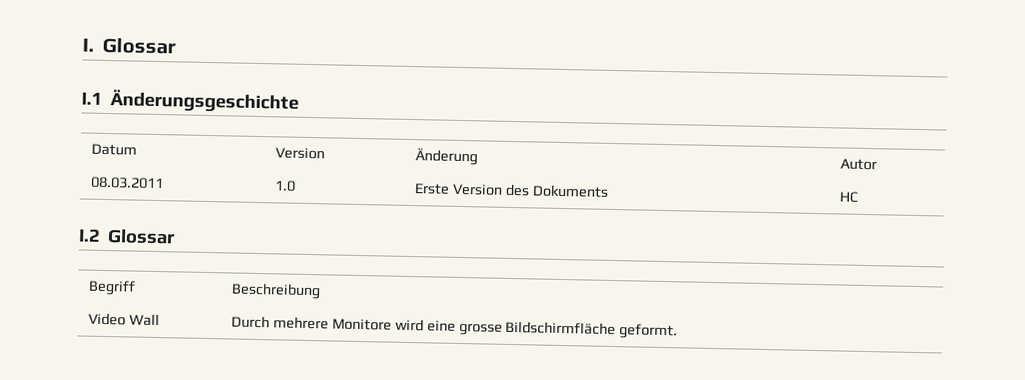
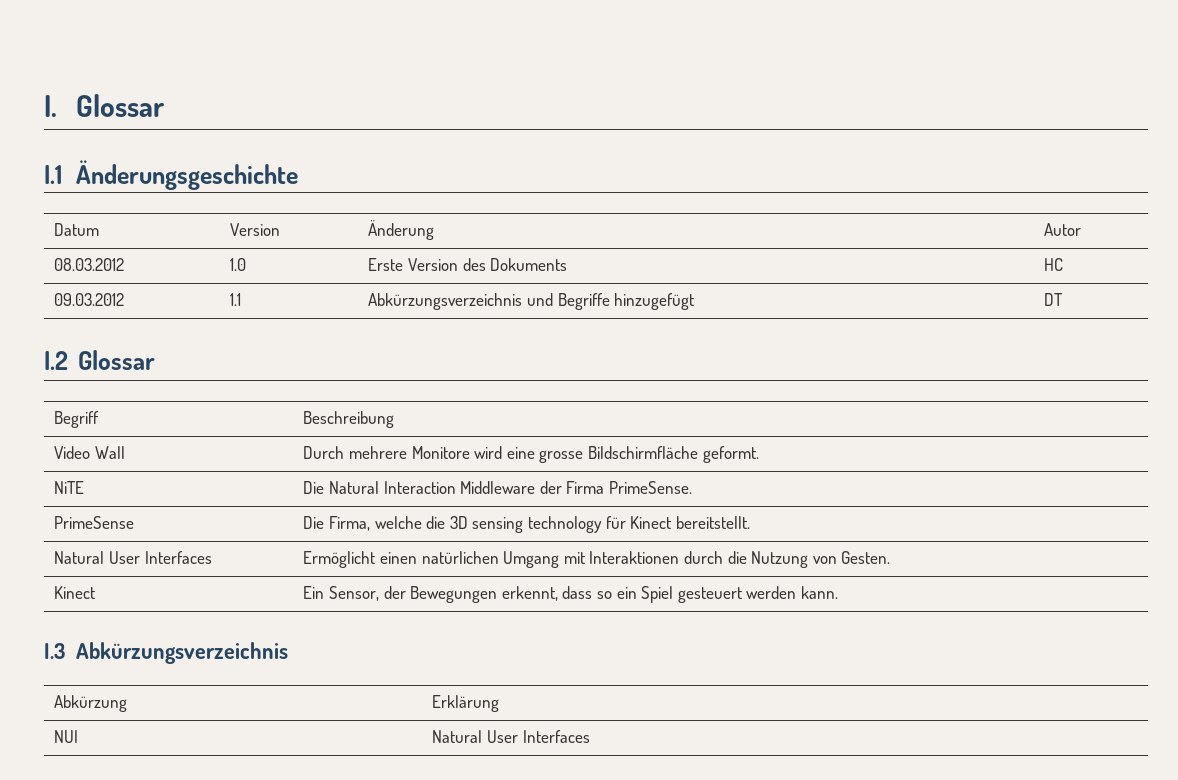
- 08.03.2011 | 1.0 | Erste Version des Dokuments | HC
+ 08.03.2012 | 1.0 | Erste Version des Dokuments | HC
+ 09.03.2012 | 1.1 | Abkürzungsverzeichnis und Begriffe hinzugefügt | DT
+ NiTE | Die Natural Interaction Middleware der Firma PrimeSense.
+ PrimeSense | Die Firma, welche die 3D sensing technology für Kinect bereitstellt.
+ Natural User Interfaces | Ermöglicht einen natürlichen Umgang mit Interaktionen durch die Nutzung von Gesten.
+ Kinect | Ein Sensor, der Bewegungen erkennt, dass so ein Spiel gesteuert werden kann.
+ I.3 Abkürzungsverzeichnis
+ Abkürzung | Erklärung
+ NUI | Natural User Interfaces

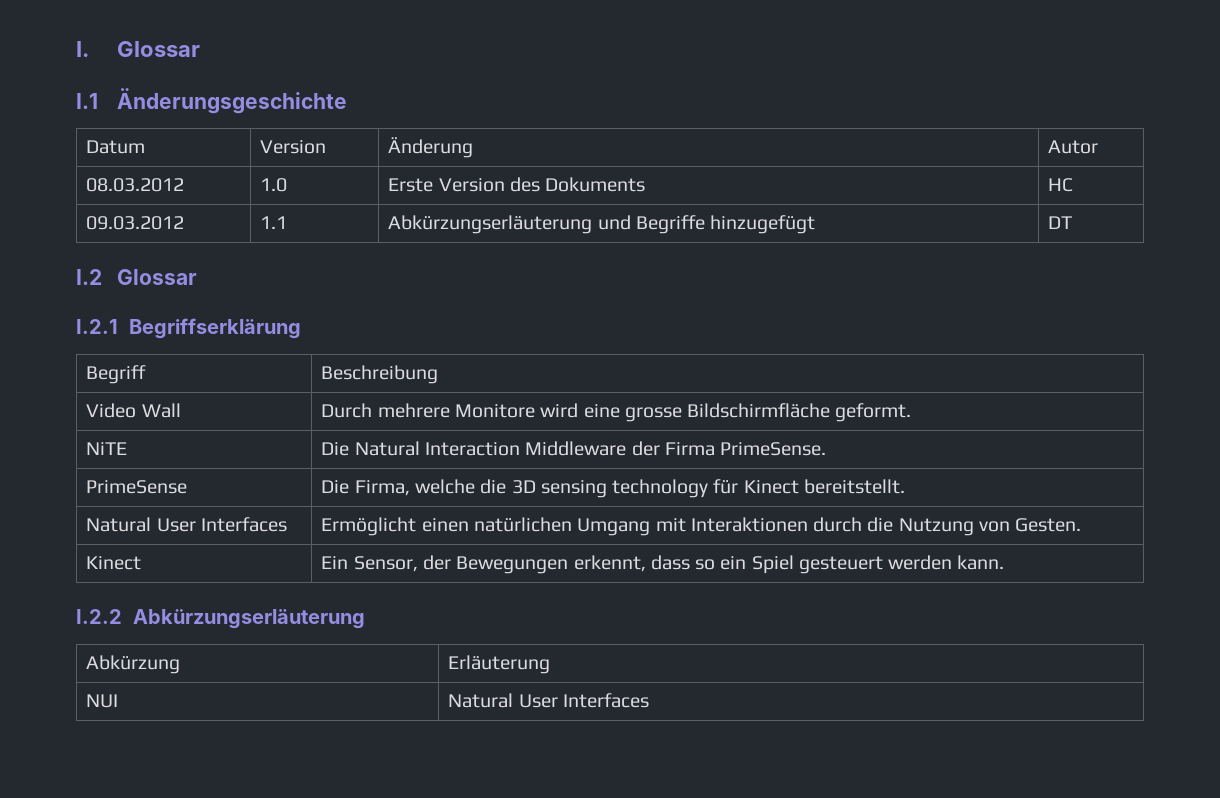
- 09.03.2012 | 1.1 | Abkürzungsverzeichnis und Begriffe hinzugefügt | DT
+ 09.03.2012 | 1.1 | Abkürzungserläuterung und Begriffe hinzugefügt | DT
+ I.2.1 Begriffserklärung
- I.3 Abkürzungsverzeichnis
+ I.2.2 Abkürzungserläuterung
- Abkürzung | Erklärung
+ Abkürzung | Erläuterung

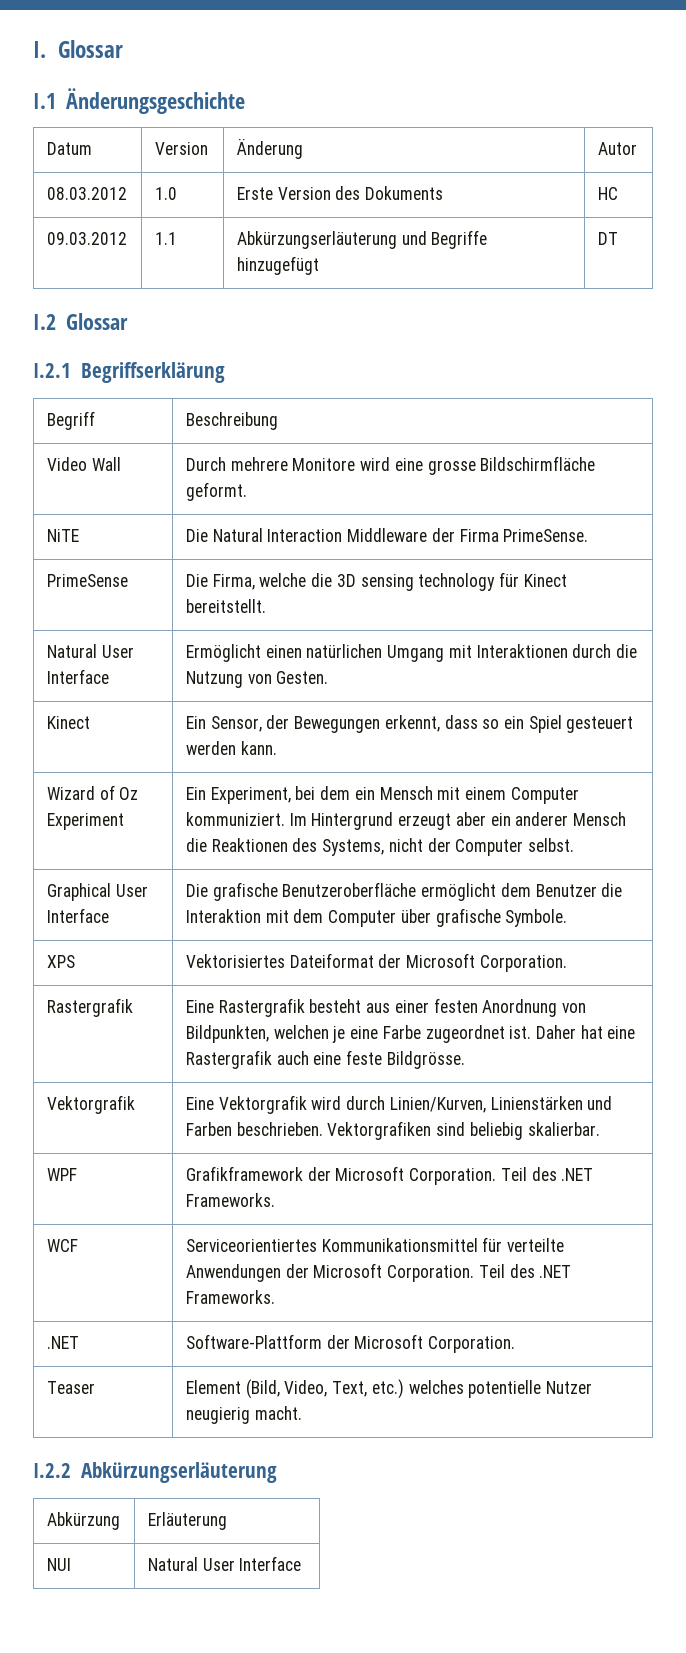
- Natural User Interfaces | Ermöglicht einen natürlichen Umgang mit Interaktionen durch die Nutzung von Gesten.
+ Natural User Interface | Ermöglicht einen natürlichen Umgang mit Interaktionen durch die Nutzung von Gesten.
+ Wizard of Oz Experiment | Ein Experiment, bei dem ein Mensch mit einem Computer kommuniziert. Im Hintergrund erzeugt aber ein anderer Mensch die Reaktionen des Systems, nicht der Computer selbst.
+ Graphical User Interface | Die grafische Benutzeroberfläche ermöglicht dem Benutzer die Interaktion mit dem Computer über grafische Symbole.
+ XPS | Vektorisiertes Dateiformat der Microsoft Corporation.
+ Rastergrafik | Eine Rastergrafik besteht aus einer festen Anordnung von Bildpunkten, welchen je eine Farbe zugeordnet ist. Daher hat eine Rastergrafik auch eine feste Bildgrösse.
+ Vektorgrafik | Eine Vektorgrafik wird durch Linien/Kurven, Linienstärken und Farben beschrieben. Vektorgrafiken sind beliebig skalierbar.
+ WPF | Grafikframework der Microsoft Corporation. Teil des .NET Frameworks.
+ WCF | Serviceorientiertes Kommunikationsmittel für verteilte Anwendungen der Microsoft Corporation. Teil des .NET Frameworks.
+ .NET | Software-Plattform der Microsoft Corporation.
+ Teaser | Element (Bild, Video, Text, etc.) welches potentielle Nutzer neugierig macht.
- NUI | Natural User Interfaces
+ NUI | Natural User Interface

